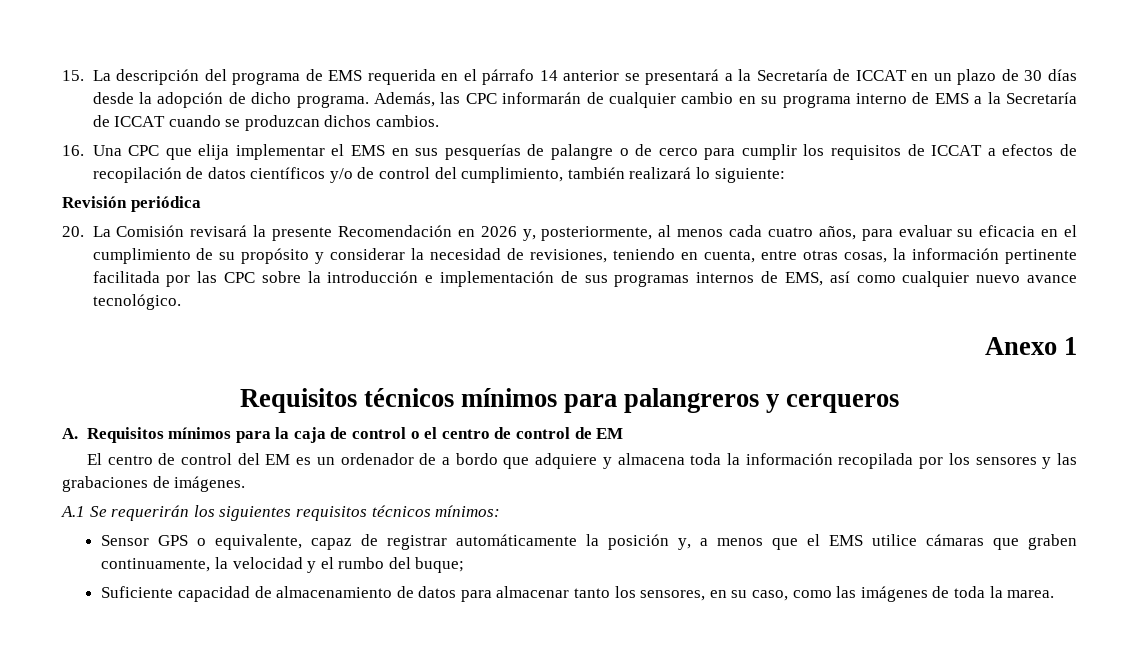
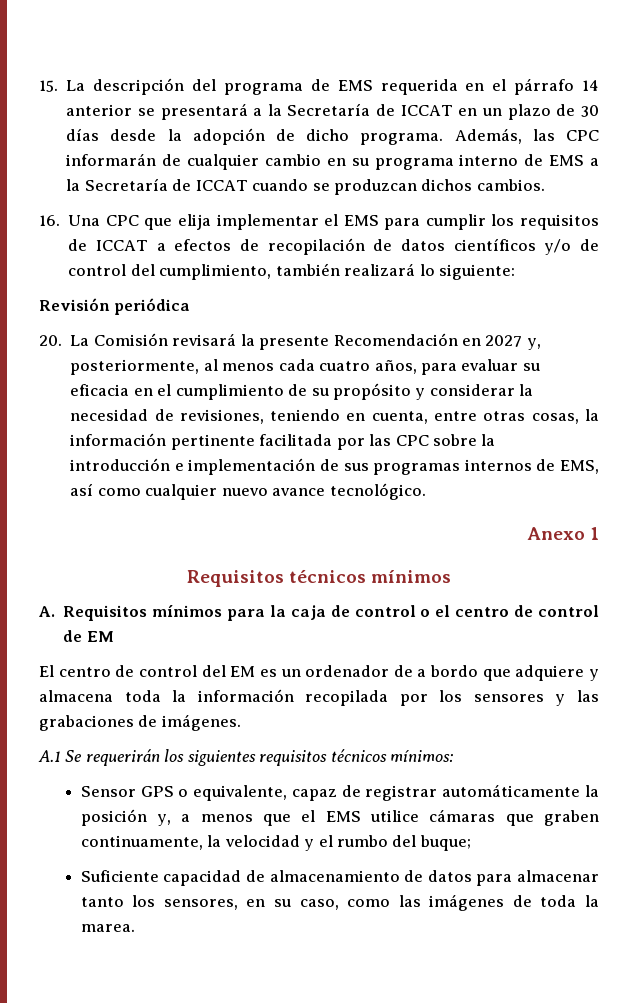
- 16. Una CPC que elija implementar el EMS en sus pesquerías de palangre o de cerco para cumplir los requisitos de ICCAT a efectos de recopilación de datos científicos y/o de control del cumplimiento, también realizará lo siguiente:
+ 16. Una CPC que elija implementar el EMS para cumplir los requisitos de ICCAT a efectos de recopilación de datos científicos y/o de control del cumplimiento, también realizará lo siguiente:
- 20. La Comisión revisará la presente Recomendación en 2026 y, posteriormente, al menos cada cuatro años, para evaluar su eficacia en el cumplimiento de su propósito y considerar la necesidad de revisiones, teniendo en cuenta, entre otras cosas, la información pertinente facilitada por las CPC sobre la introducción e implementación de sus programas internos de EMS, así como cualquier nuevo avance tecnológico.
+ 20. La Comisión revisará la presente Recomendación en 2027 y, posteriormente, al menos cada cuatro años, para evaluar su eficacia en el cumplimiento de su propósito y considerar la necesidad de revisiones, teniendo en cuenta, entre otras cosas, la información pertinente facilitada por las CPC sobre la introducción e implementación de sus programas internos de EMS, así como cualquier nuevo avance tecnológico.
- Requisitos técnicos mínimos para palangreros y cerqueros
+ Requisitos técnicos mínimos

